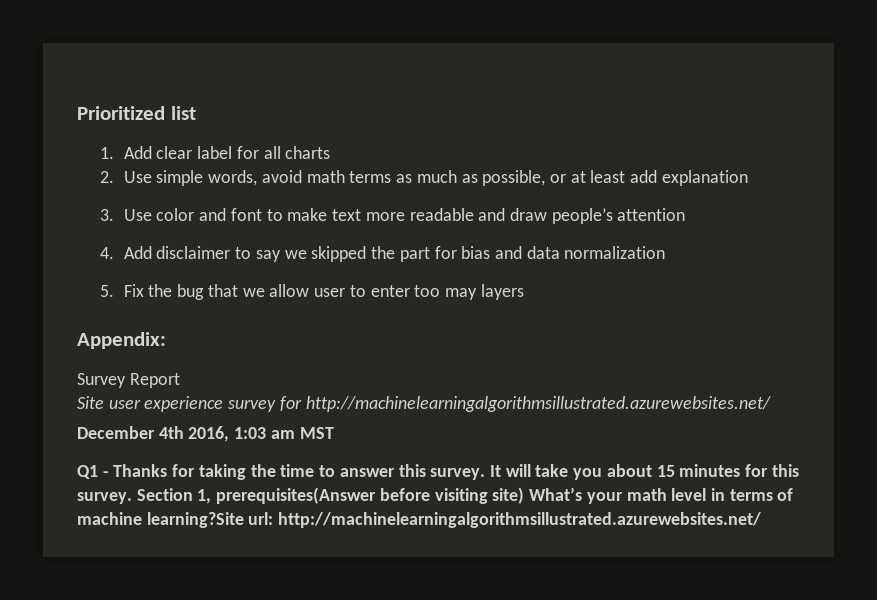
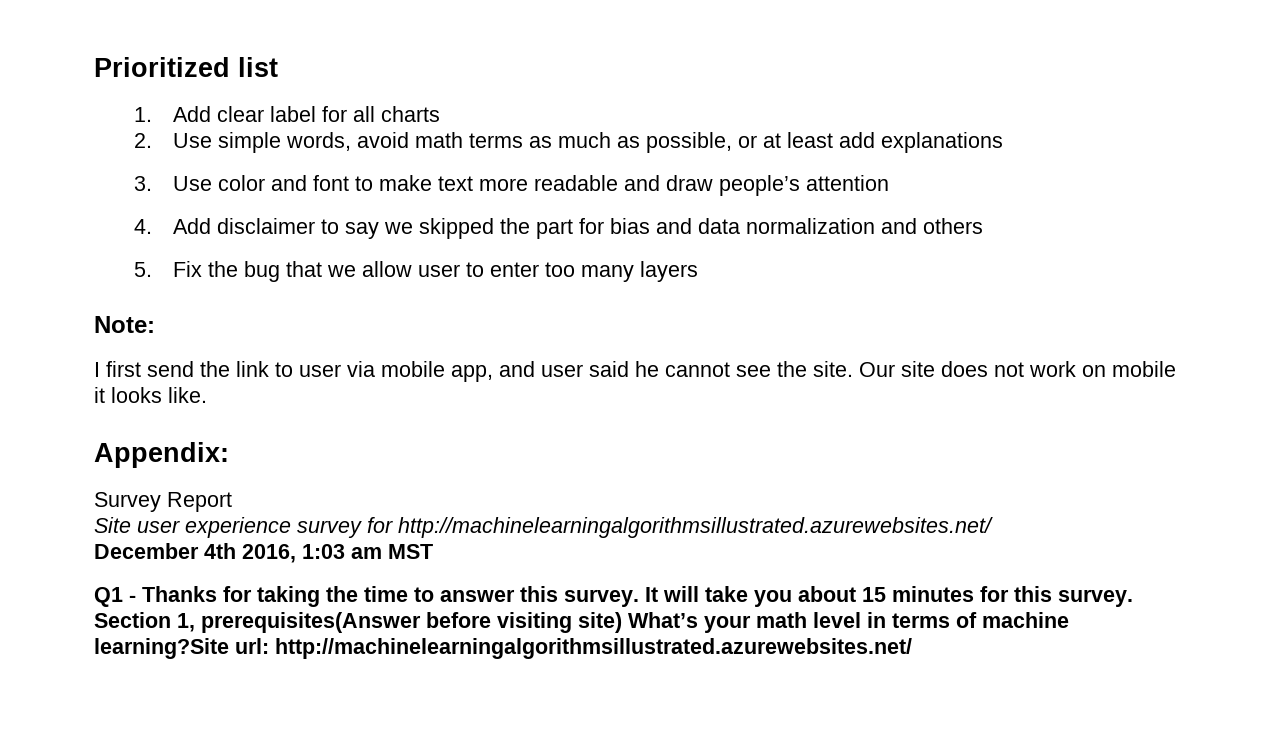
- 2. Use simple words, avoid math terms as much as possible, or at least add explanation
+ 2. Use simple words, avoid math terms as much as possible, or at least add explanations
- 4. Add disclaimer to say we skipped the part for bias and data normalization
+ 4. Add disclaimer to say we skipped the part for bias and data normalization and others
- 5. Fix the bug that we allow user to enter too may layers
+ 5. Fix the bug that we allow user to enter too many layers
+ Note:
+ I first send the link to user via mobile app, and user said he cannot see the site. Our site does not work on mobile it looks like.

